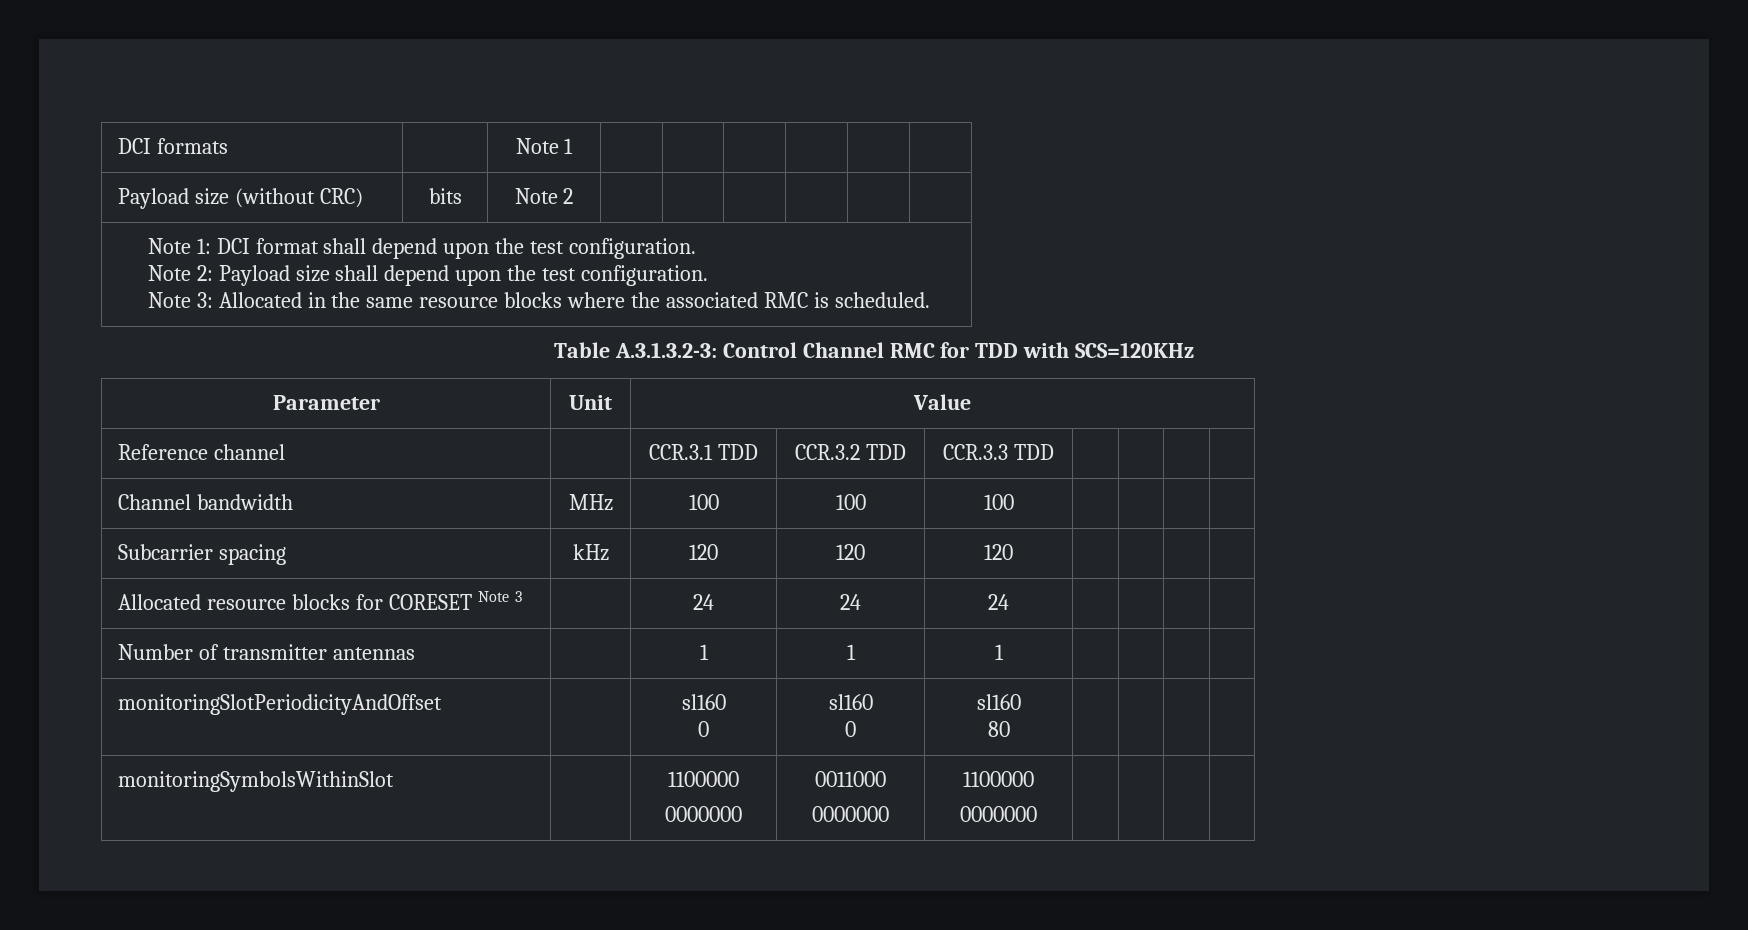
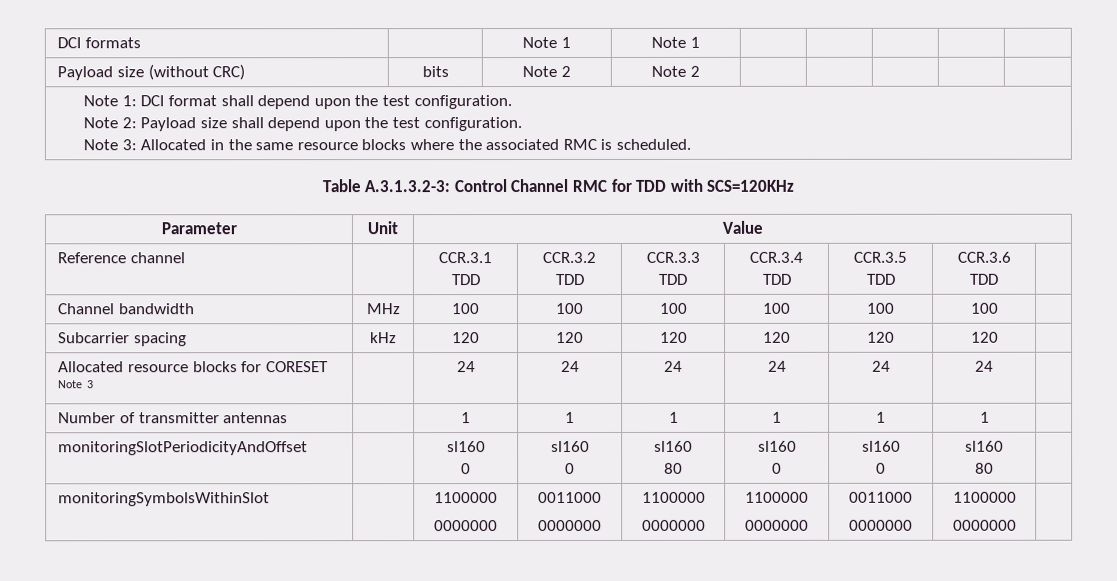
- DCI formats | | Note 1 | | | | | |
+ DCI formats | | Note 1 | Note 1 | | | | |
- Payload size (without CRC) | bits | Note 2 | | | | | |
+ Payload size (without CRC) | bits | Note 2 | Note 2 | | | | |
- Reference channel | | CCR.3.1 TDD | CCR.3.2 TDD | CCR.3.3 TDD | | | |
+ Reference channel | | CCR.3.1 TDD | CCR.3.2 TDD | CCR.3.3 TDD | CCR.3.4 TDD | CCR.3.5 TDD | CCR.3.6 TDD |
- Channel bandwidth | MHz | 100 | 100 | 100 | | | |
+ Channel bandwidth | MHz | 100 | 100 | 100 | 100 | 100 | 100 |
- Subcarrier spacing | kHz | 120 | 120 | 120 | | | |
+ Subcarrier spacing | kHz | 120 | 120 | 120 | 120 | 120 | 120 |
- Allocated resource blocks for CORESET Note 3 | | 24 | 24 | 24 | | | |
+ Allocated resource blocks for CORESET Note 3 | | 24 | 24 | 24 | 24 | 24 | 24 |
- Number of transmitter antennas | | 1 | 1 | 1 | | | |
+ Number of transmitter antennas | | 1 | 1 | 1 | 1 | 1 | 1 |
  monitoringSlotPeriodicityAndOffset | | sl160
  0 | sl160
  0 | sl160
- 80 | | | |
+ 80 | sl160
+ 0 | sl160
+ 0 | sl160
+ 80 |
  monitoringSymbolsWithinSlot | | 1100000
  0000000 | 0011000
  0000000 | 1100000
- 0000000 | | | |
+ 0000000 | 1100000
+ 0000000 | 0011000
+ 0000000 | 1100000
+ 0000000 |

